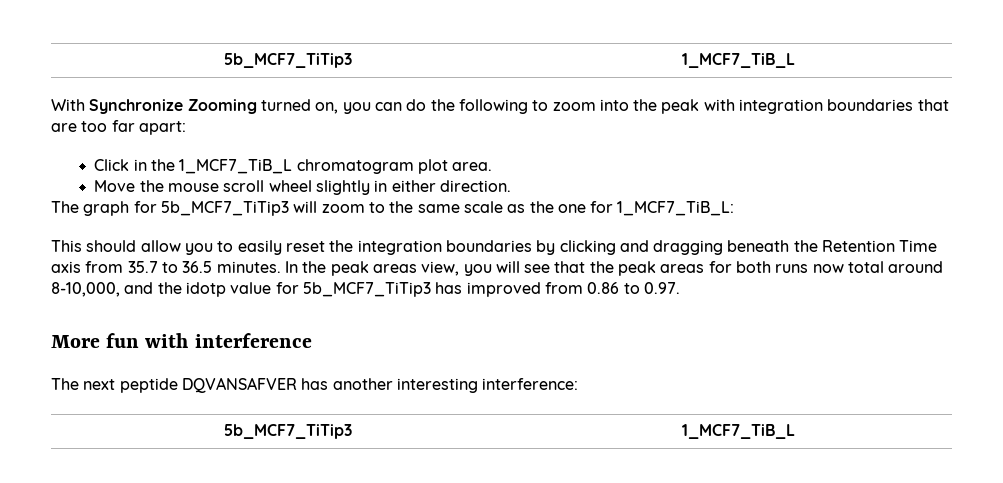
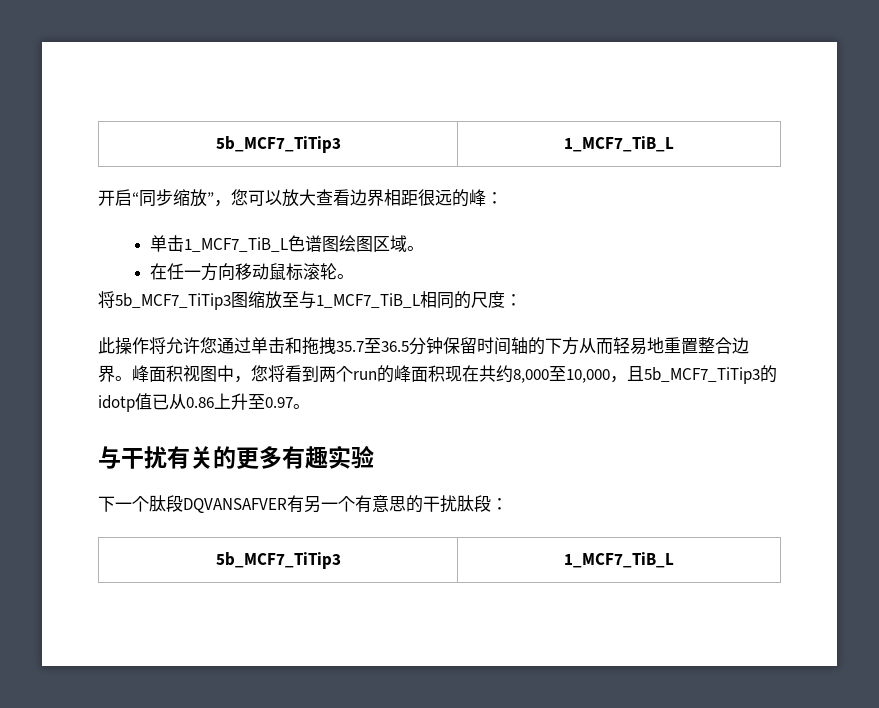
- With Synchronize Zooming turned on, you can do the following to zoom into the peak with integration boundaries that are too far apart:
- Click in the 1_MCF7_TiB_L chromatogram plot area.
- Move the mouse scroll wheel slightly in either direction.
- The graph for 5b_MCF7_TiTip3 will zoom to the same scale as the one for 1_MCF7_TiB_L:
- This should allow you to easily reset the integration boundaries by clicking and dragging beneath the Retention Time axis from 35.7 to 36.5 minutes. In the peak areas view, you will see that the peak areas for both runs now total around 8-10,000, and the idotp value for 5b_MCF7_TiTip3 has improved from 0.86 to 0.97.
- More fun with interference
- The next peptide DQVANSAFVER has another interesting interference:
+ 开启“同步缩放”，您可以放大查看边界相距很远的峰：
+ 单击1_MCF7_TiB_L色谱图绘图区域。
+ 在任一方向移动鼠标滚轮。
+ 将5b_MCF7_TiTip3图缩放至与1_MCF7_TiB_L相同的尺度：
+ 此操作将允许您通过单击和拖拽35.7至36.5分钟保留时间轴的下方从而轻易地重置整合边界。峰面积视图中，您将看到两个run的峰面积现在共约8,000至10,000，且5b_MCF7_TiTip3的idotp值已从0.86上升至0.97。
+ 与干扰有关的更多有趣实验
+ 下一个肽段DQVANSAFVER有另一个有意思的干扰肽段：

